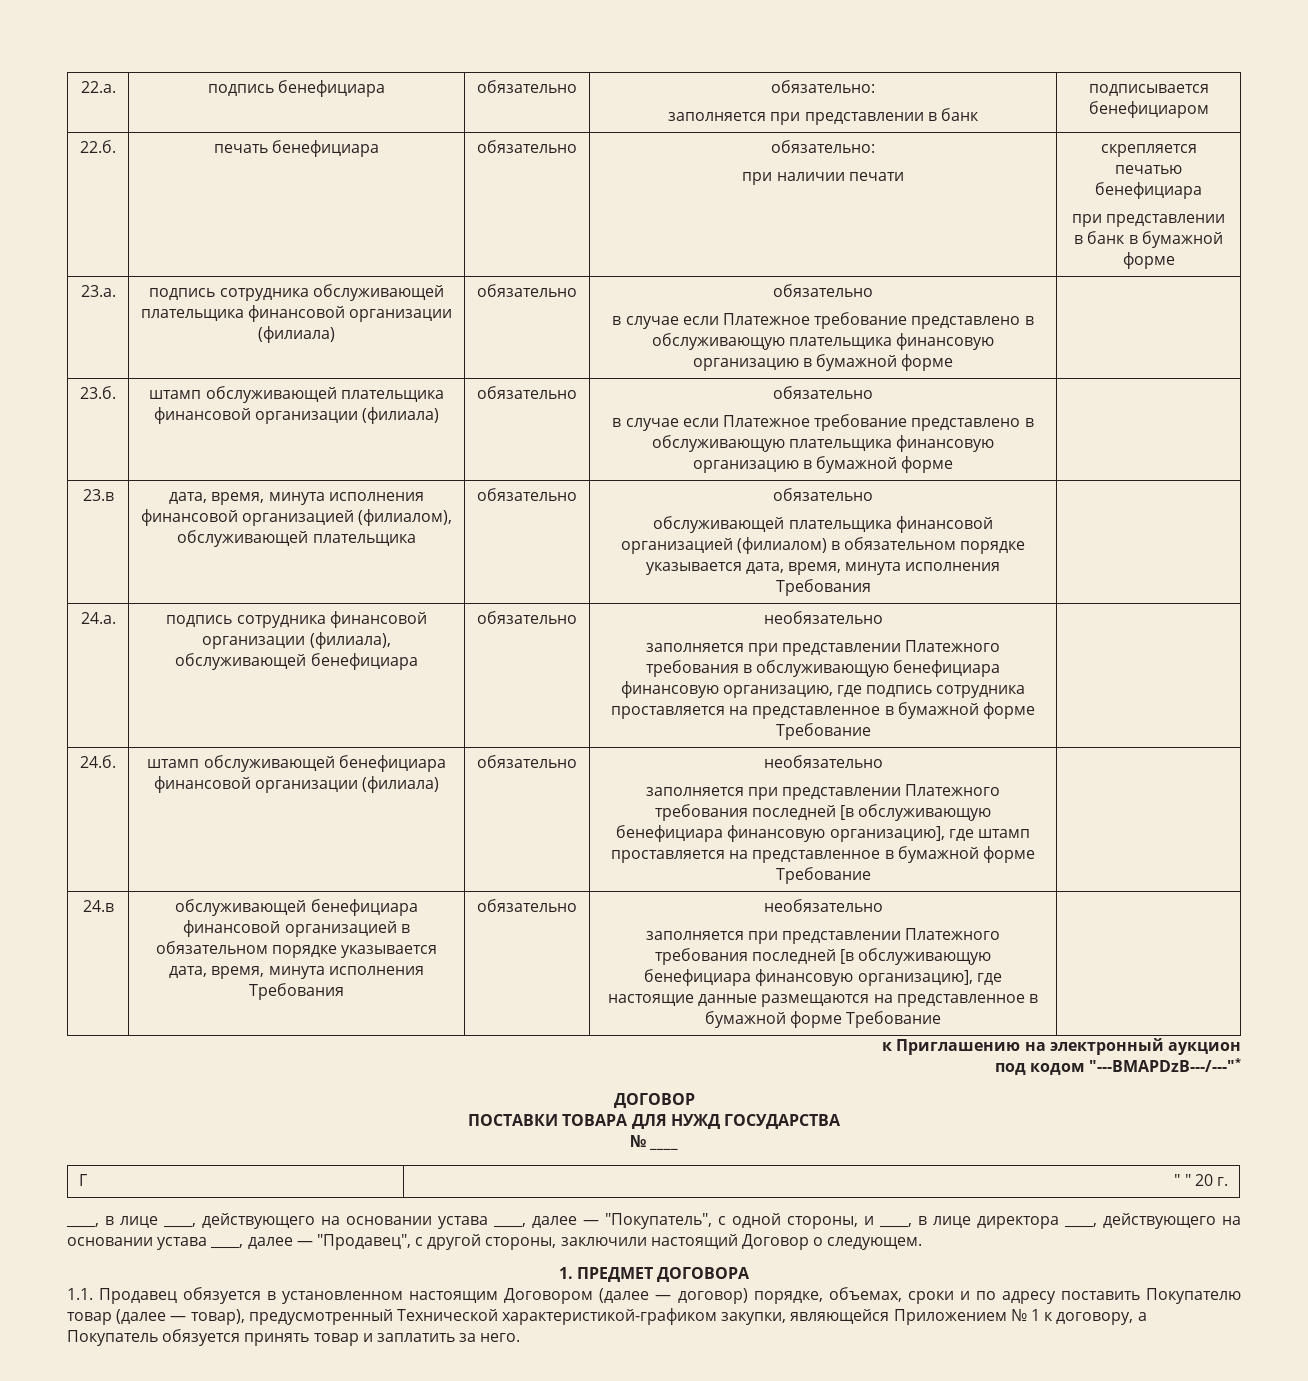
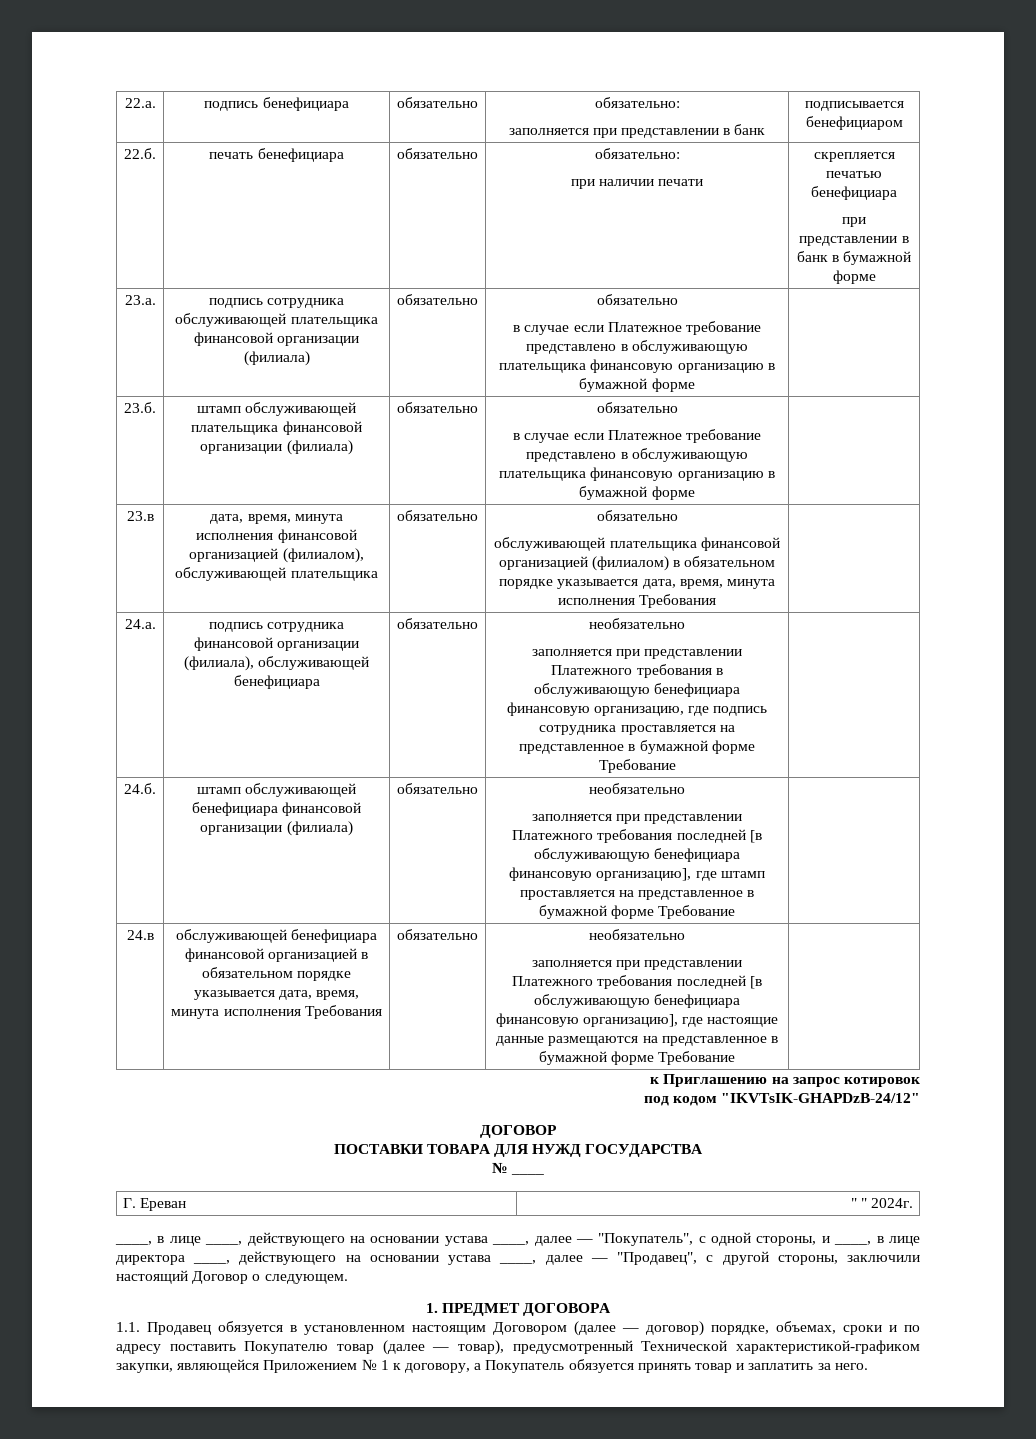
- к Приглашению на электронный аукцион
+ к Приглашению на запрос котировок
- под кодом "---BMAPDzB---/---"*
+ под кодом "IKVTsIK-GHAPDzB-24/12"
- Г | " " 20 г.
+ Г. Ереван | " " 2024г.

